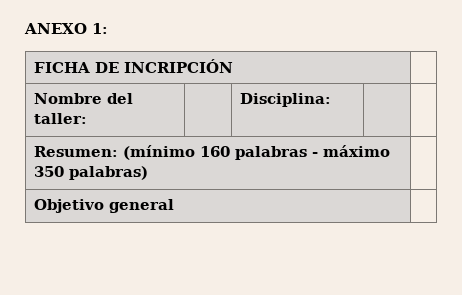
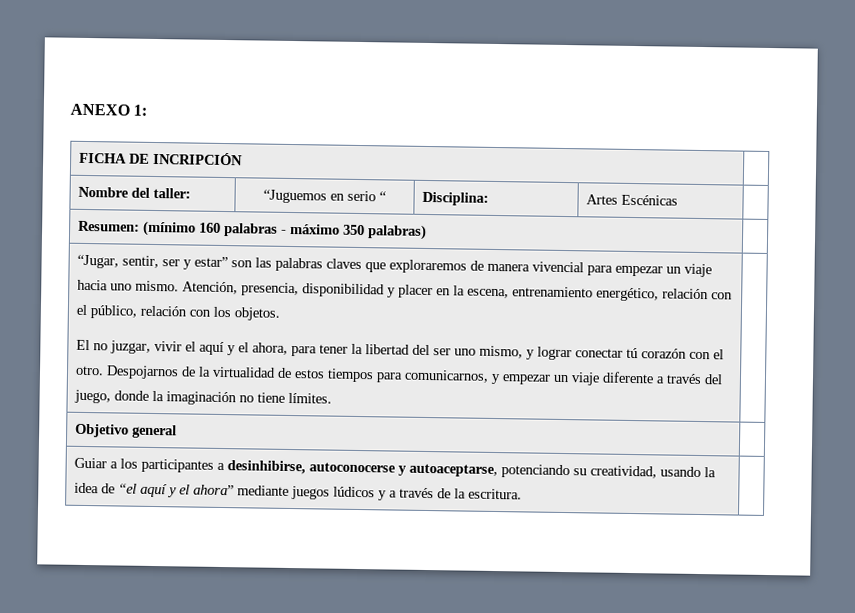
- Nombre del taller: | | Disciplina: | |
+ Nombre del taller: | “Juguemos en serio “ | Disciplina: | Artes Escénicas |
- Objetivo general
+ “Jugar, sentir, ser y estar” son las palabras claves que exploraremos de manera vivencial para empezar un viaje hacia uno mismo. Atención, presencia, disponibilidad y placer en la escena, entrenamiento energético, relación con el público, relación con los objetos.
+ El no juzgar, vivir el aquí y el ahora, para tener la libertad del ser uno mismo, y lograr conectar tú corazón con el otro. Despojarnos de la virtualidad de estos tiempos para comunicarnos, y empezar un viaje diferente a través del juego, donde la imaginación no tiene límites. |
+ Objetivo general |
+ Guiar a los participantes a desinhibirse, autoconocerse y autoaceptarse, potenciando su creatividad, usando la idea de “el aquí y el ahora” mediante juegos lúdicos y a través de la escritura. |

